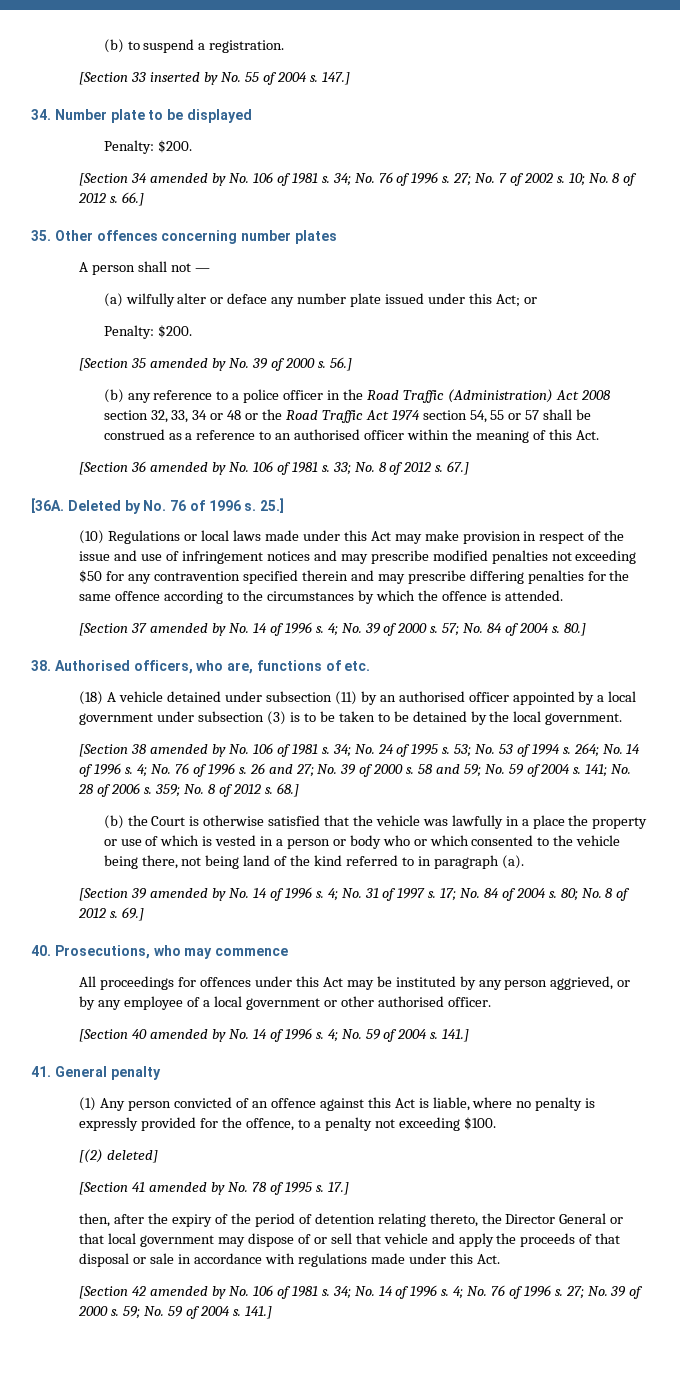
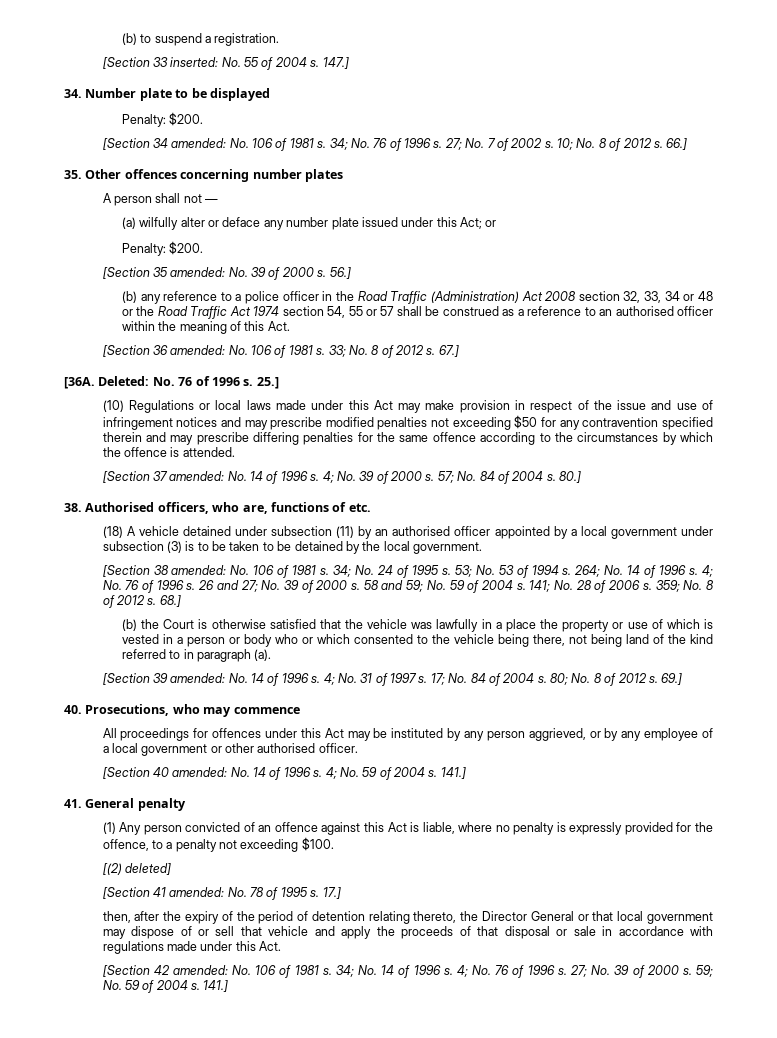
- [Section 33 inserted by No. 55 of 2004 s.
+ [Section 33 inserted: No. 55 of 2004 s.
- [Section 34 amended by No. 106 of 1981 s.
+ [Section 34 amended: No. 106 of 1981 s.
- [Section 35 amended by No. 39 of 2000 s.
+ [Section 35 amended: No. 39 of 2000 s.
- [Section 36 amended by No. 106 of 1981 s.
+ [Section 36 amended: No. 106 of 1981 s.
- Deleted by No. 76 of 1996 s.
+ Deleted: No. 76 of 1996 s.
- [Section 37 amended by No. 14 of 1996 s.
+ [Section 37 amended: No. 14 of 1996 s.
- [Section 38 amended by No. 106 of 1981 s.
+ [Section 38 amended: No. 106 of 1981 s.
- [Section 39 amended by No. 14 of 1996 s.
+ [Section 39 amended: No. 14 of 1996 s.
- [Section 40 amended by No. 14 of 1996 s.
+ [Section 40 amended: No. 14 of 1996 s.
- [Section 41 amended by No. 78 of 1995 s.
+ [Section 41 amended: No. 78 of 1995 s.
- [Section 42 amended by No. 106 of 1981 s.
+ [Section 42 amended: No. 106 of 1981 s.

